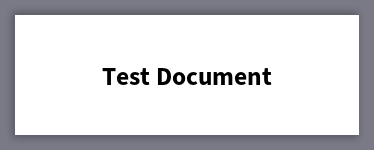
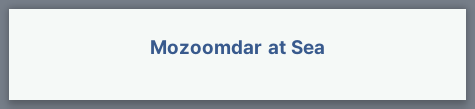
- Test Document
+ Mozoomdar at Sea

